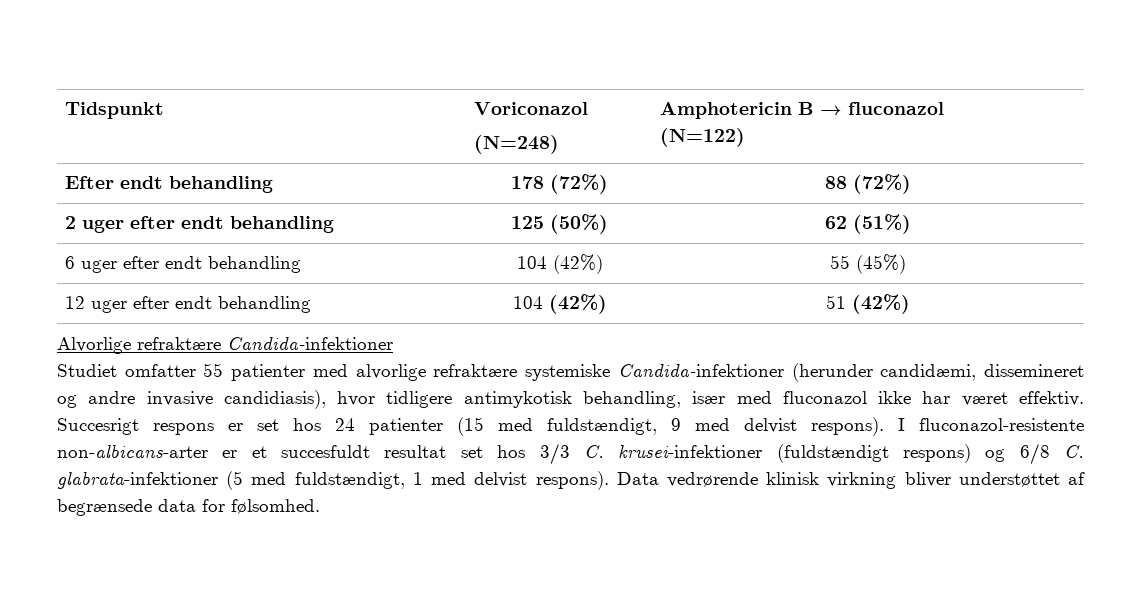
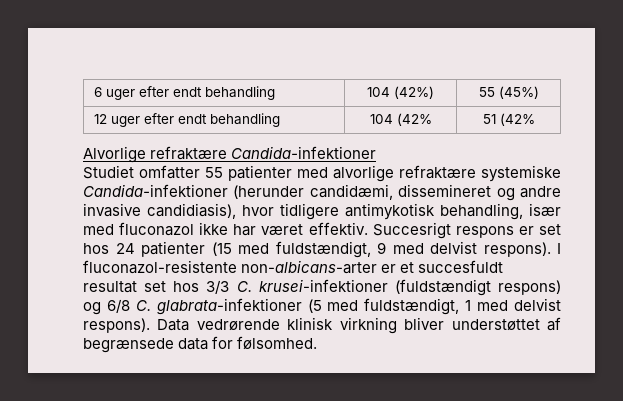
- Tidspunkt | Voriconazol
- (N=248) | Amphotericin B → fluconazol
- (N=122)
- Efter endt behandling | 178 (72%) | 88 (72%)
- 2 uger efter endt behandling | 125 (50%) | 62 (51%)
- 12 uger efter endt behandling | 104 (42%) | 51 (42%)
+ 12 uger efter endt behandling | 104 (42% | 51 (42%

